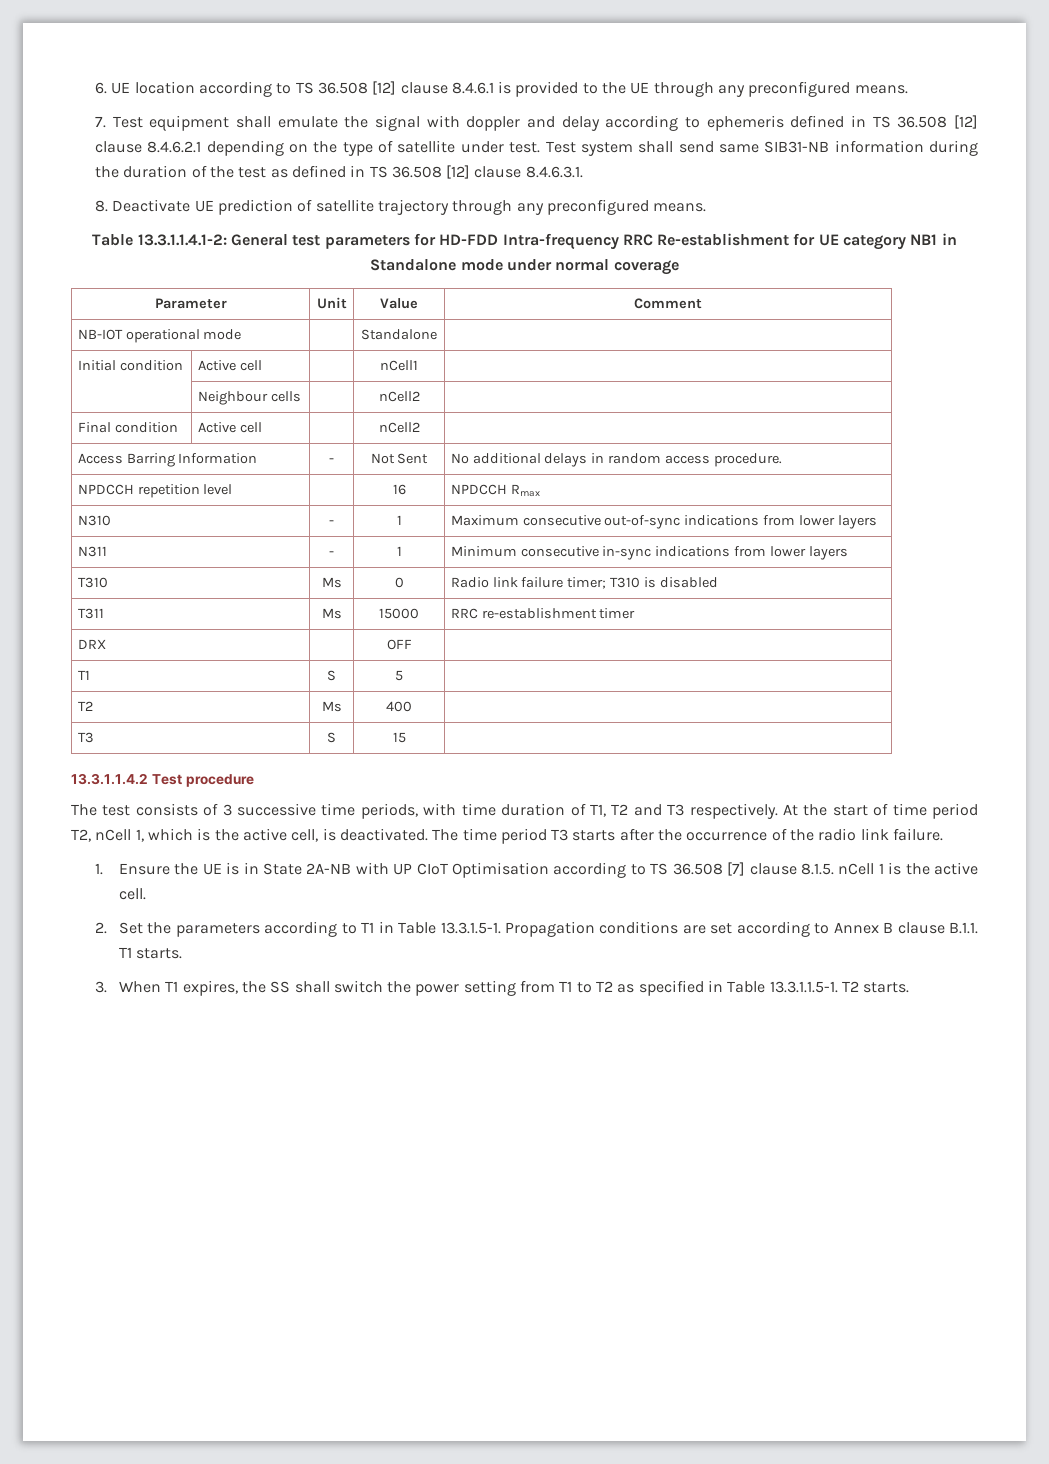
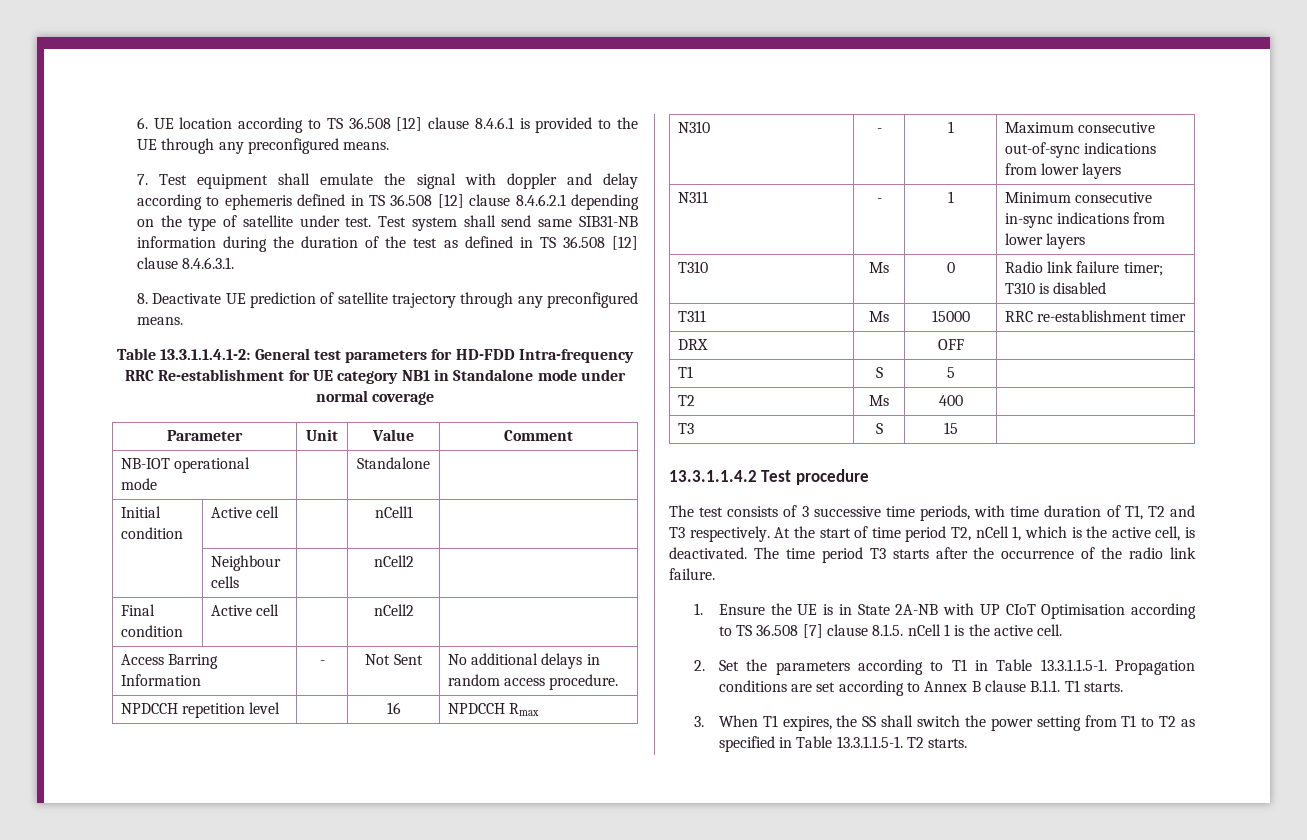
- 2. Set the parameters according to T1 in Table 13.3.1.5-1. Propagation conditions are set according to Annex B clause B.1.1. T1 starts.
+ 2. Set the parameters according to T1 in Table 13.3.1.1.5-1. Propagation conditions are set according to Annex B clause B.1.1. T1 starts.

